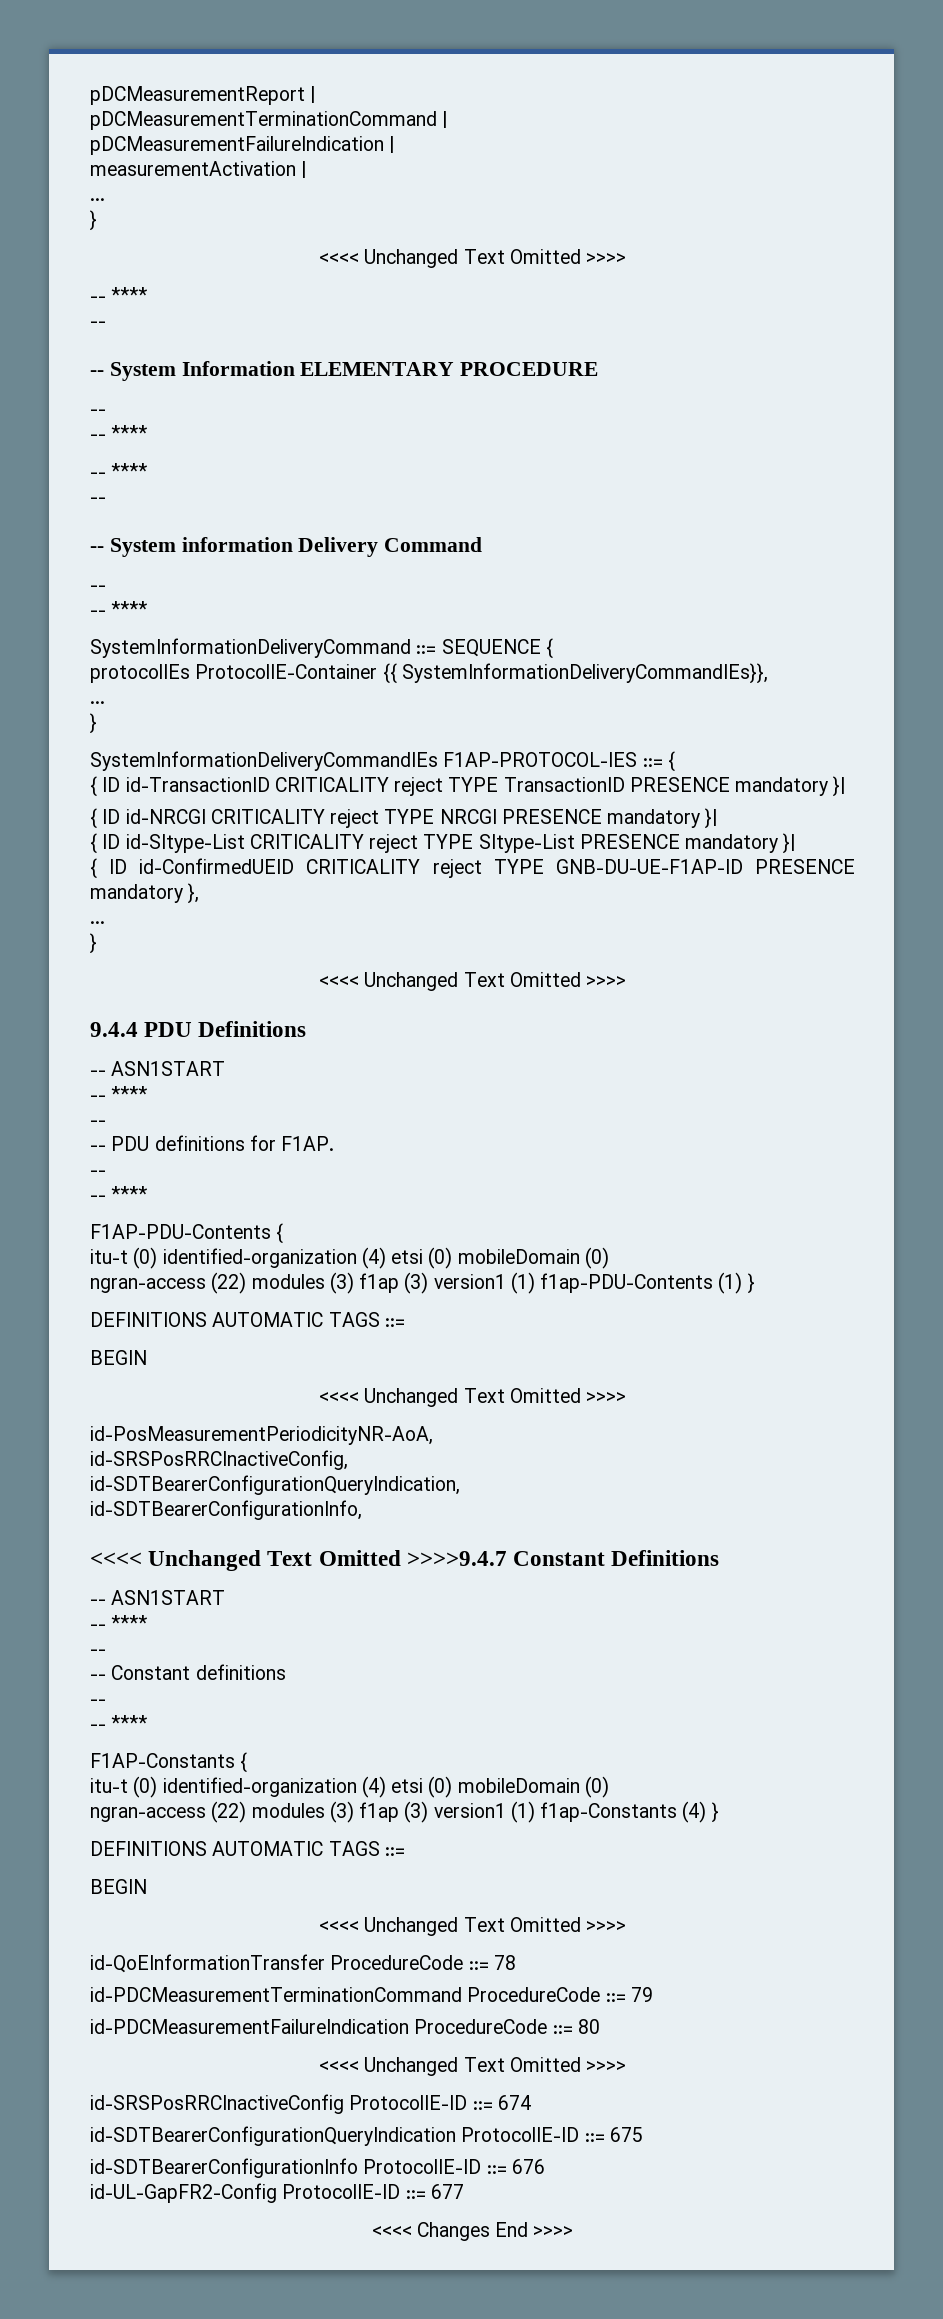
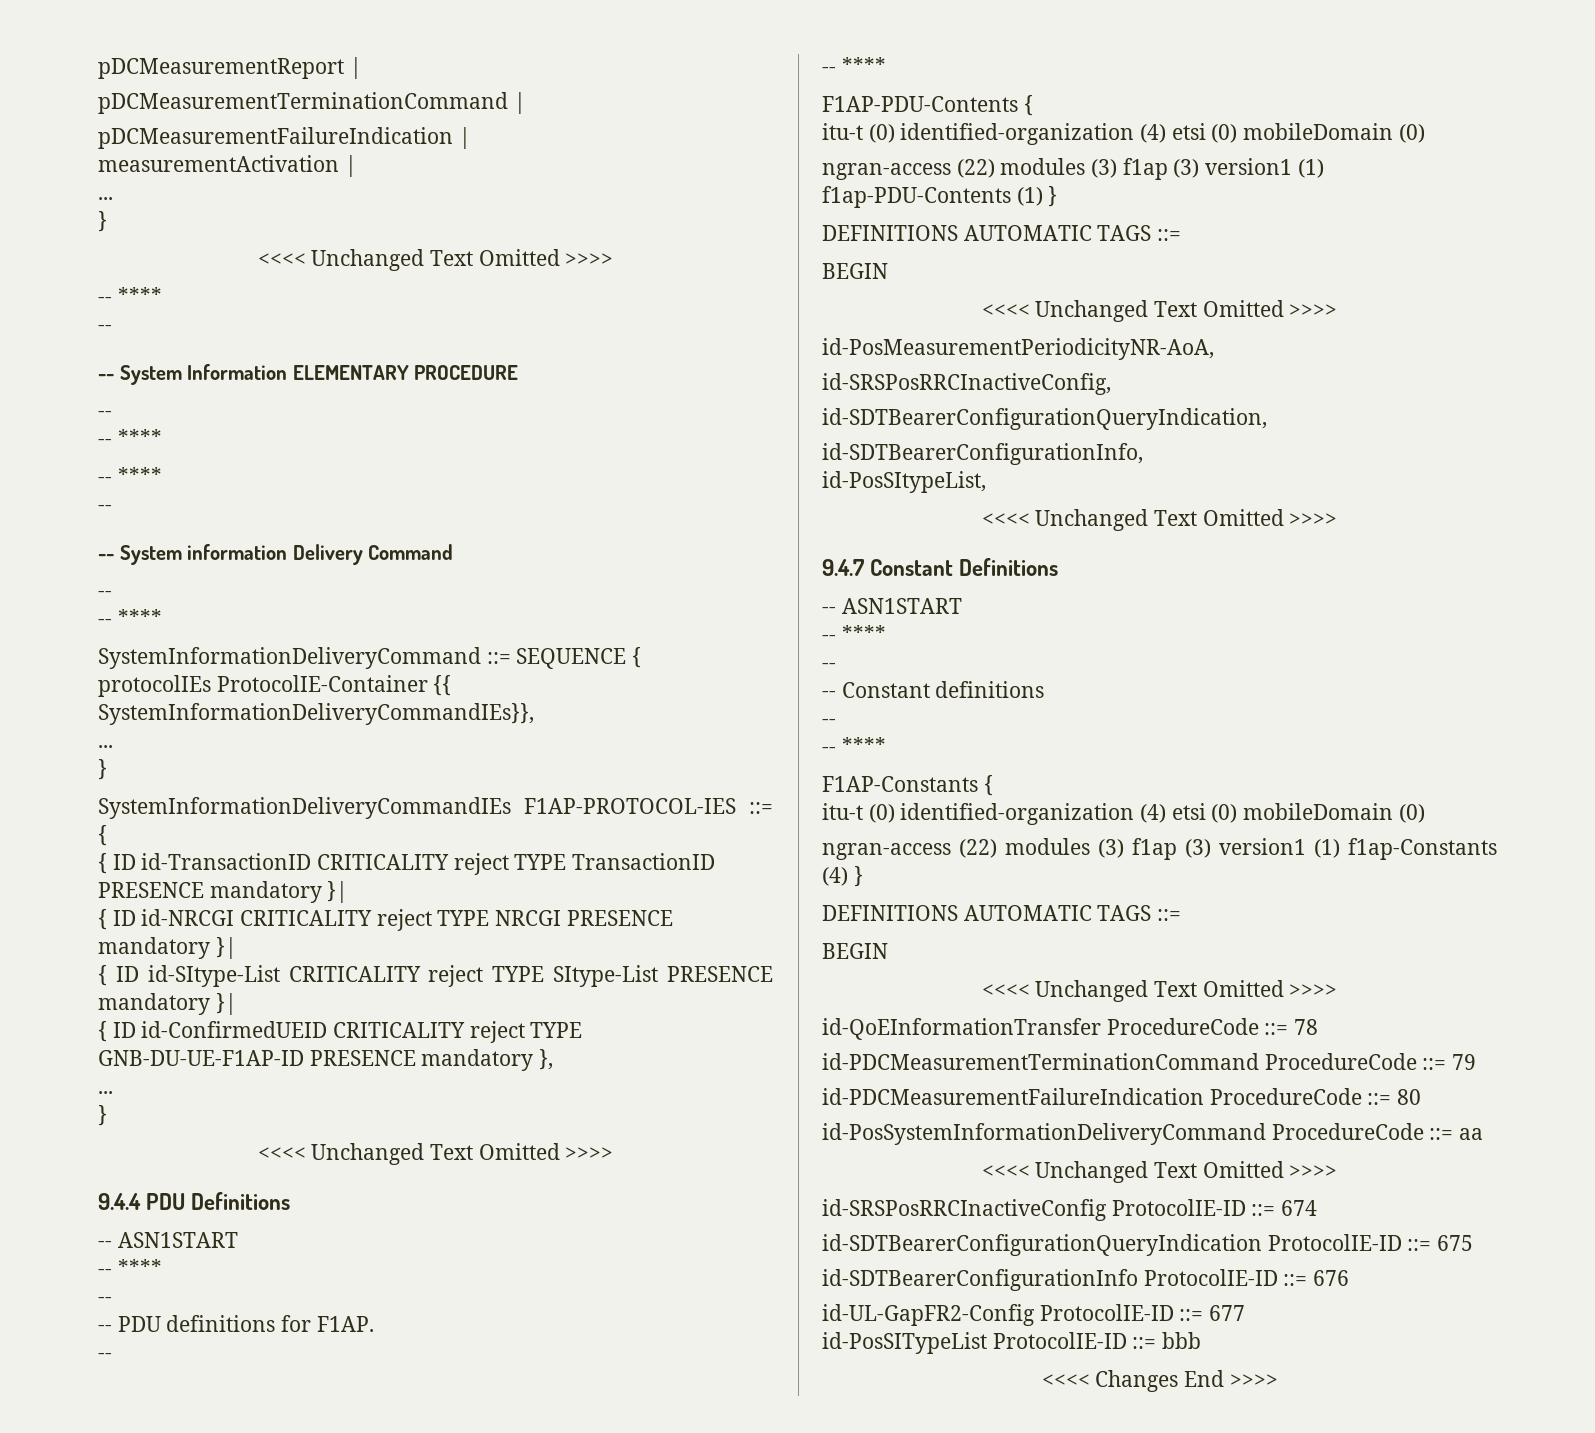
- <<<< Unchanged Text Omitted >>>>9.4.7 Constant Definitions
+ id-PosSItypeList,
+ <<<< Unchanged Text Omitted >>>>
+ 9.4.7 Constant Definitions
+ id-PosSystemInformationDeliveryCommand ProcedureCode ::= aa
+ id-PosSITypeList ProtocolIE-ID ::= bbb

